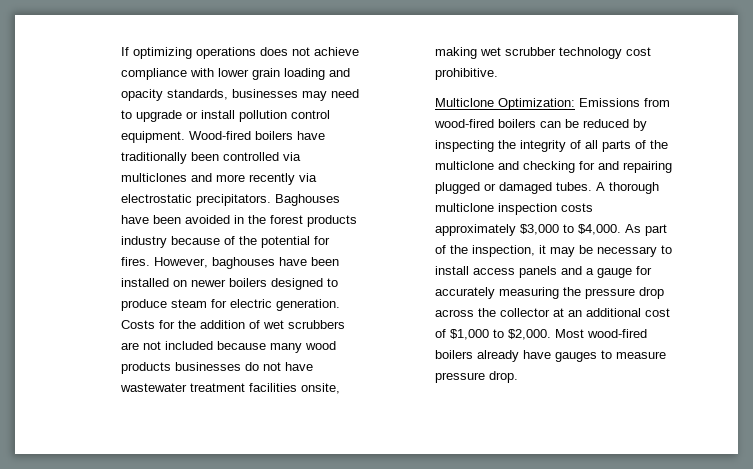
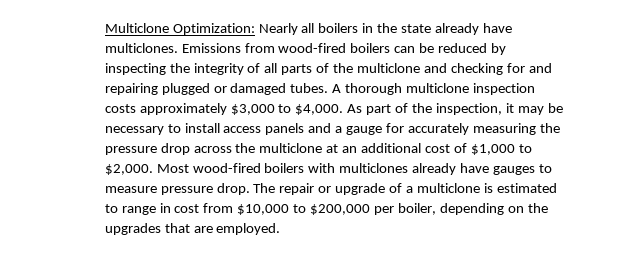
- If optimizing operations does not achieve compliance with lower grain loading and opacity standards, businesses may need to upgrade or install pollution control equipment. Wood-fired boilers have traditionally been controlled via multiclones and more recently via electrostatic precipitators. Baghouses have been avoided in the forest products industry because of the potential for fires. However, baghouses have been installed on newer boilers designed to produce steam for electric generation. Costs for the addition of wet scrubbers are not included because many wood products businesses do not have wastewater treatment facilities onsite, making wet scrubber technology cost prohibitive.
- Multiclone Optimization: Emissions from wood-fired boilers can be reduced by inspecting the integrity of all parts of the multiclone and checking for and repairing plugged or damaged tubes.
+ Multiclone Optimization: Nearly all boilers in the state already have multiclones. Emissions from wood-fired boilers can be reduced by inspecting the integrity of all parts of the multiclone and checking for and repairing plugged or damaged tubes.
- As part of the inspection, it may be necessary to install access panels and a gauge for accurately measuring the pressure drop across the collector at an additional cost of $1,000 to $2,000.
+ As part of the inspection, it may be necessary to install access panels and a gauge for accurately measuring the pressure drop across the multiclone at an additional cost of $1,000 to $2,000.
- Most wood-fired boilers already have gauges to measure pressure drop.
+ Most wood-fired boilers with multiclones already have gauges to measure pressure drop.
+ The repair or upgrade of a multiclone is estimated to range in cost from $10,000 to $200,000 per boiler, depending on the upgrades that are employed.

